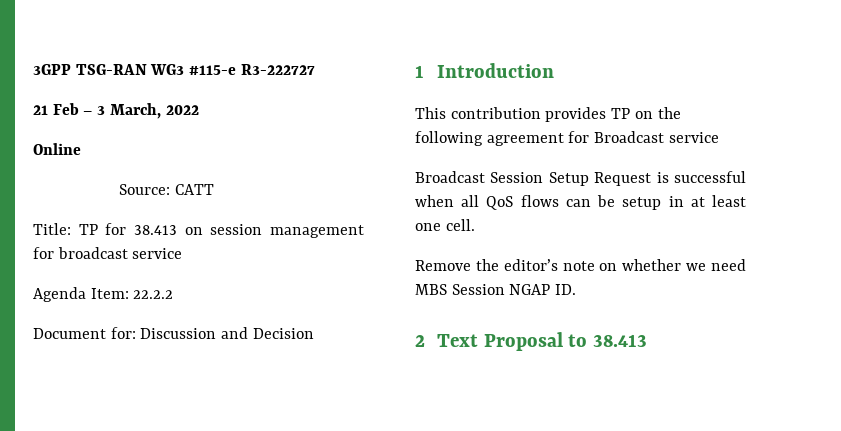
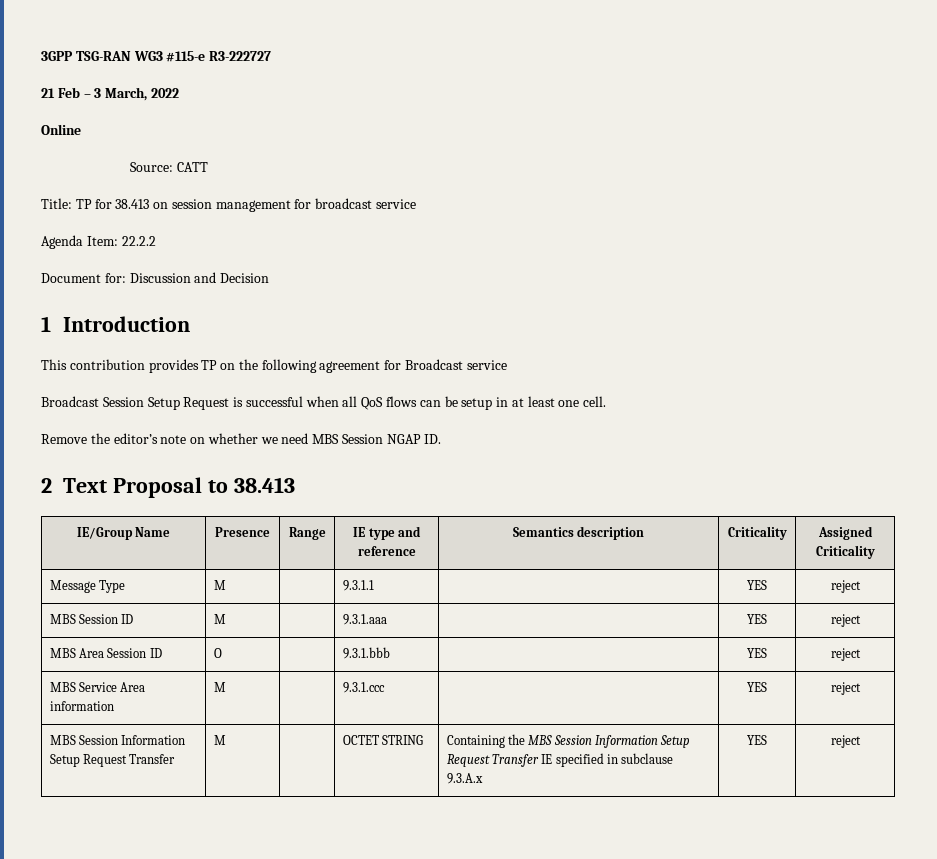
+ IE/Group Name | Presence | Range | IE type and reference | Semantics description | Criticality | Assigned Criticality
+ Message Type | M | | 9.3.1.1 | | YES | reject
+ MBS Session ID | M | | 9.3.1.aaa | | YES | reject
+ MBS Area Session ID | O | | 9.3.1.bbb | | YES | reject
+ MBS Service Area information | M | | 9.3.1.ccc | | YES | reject
+ MBS Session Information Setup Request Transfer | M | | OCTET STRING | Containing the MBS Session Information Setup Request Transfer IE specified in subclause 9.3.A.x | YES | reject

